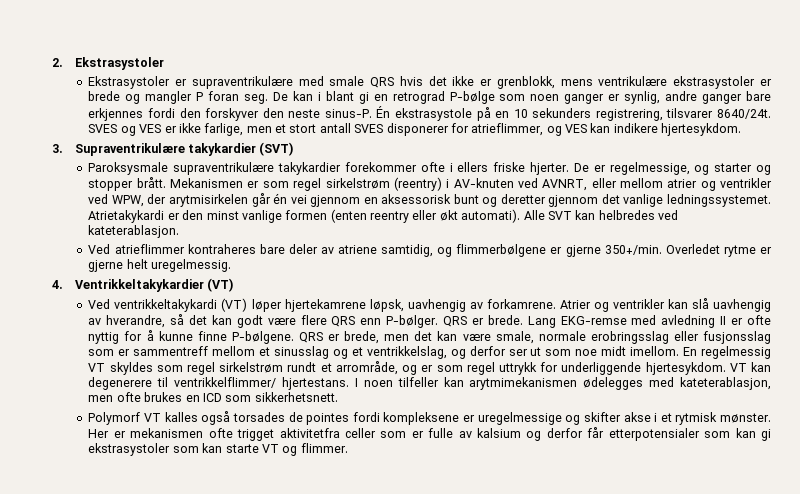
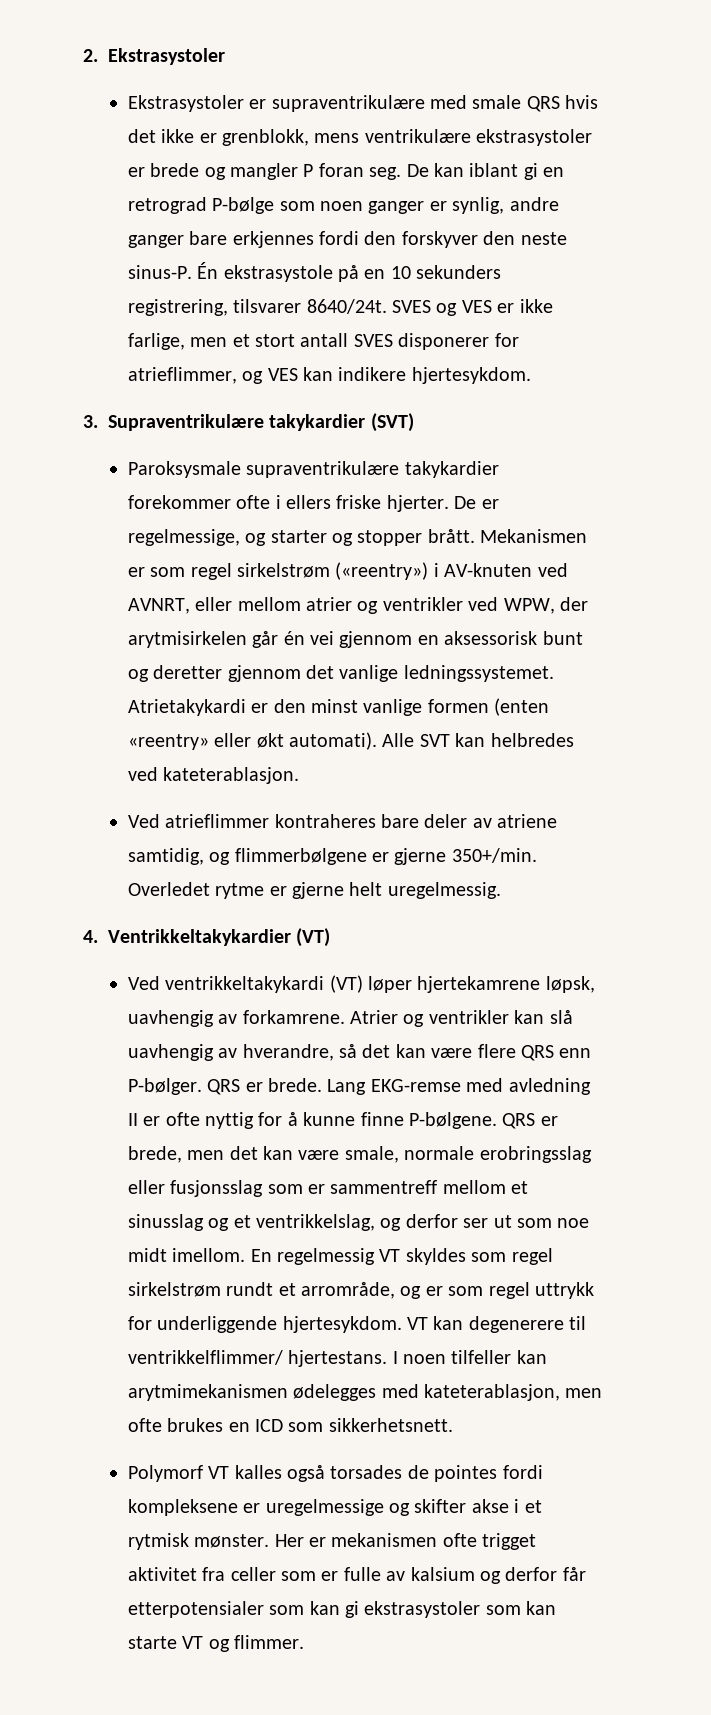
- De kan i blant gi en retrograd P-bølge som noen ganger er synlig, andre ganger bare erkjennes fordi den forskyver den neste sinus-P.
+ De kan iblant gi en retrograd P-bølge som noen ganger er synlig, andre ganger bare erkjennes fordi den forskyver den neste sinus-P.
- Mekanismen er som regel sirkelstrøm (reentry) i AV-knuten ved AVNRT, eller mellom atrier og ventrikler ved WPW, der arytmisirkelen går én vei gjennom en aksessorisk bunt og deretter gjennom det vanlige ledningssystemet.
+ Mekanismen er som regel sirkelstrøm («reentry») i AV-knuten ved AVNRT, eller mellom atrier og ventrikler ved WPW, der arytmisirkelen går én vei gjennom en aksessorisk bunt og deretter gjennom det vanlige ledningssystemet.
- Atrietakykardi er den minst vanlige formen (enten reentry eller økt automati).
+ Atrietakykardi er den minst vanlige formen (enten «reentry» eller økt automati).
- Atrier og ventrikler kan slå uavhengig av hverandre, så det kan godt være flere QRS enn P-bølger.
+ Atrier og ventrikler kan slå uavhengig av hverandre, så det kan være flere QRS enn P-bølger.
- Her er mekanismen ofte trigget aktivitetfra celler som er fulle av kalsium og derfor får etterpotensialer som kan gi ekstrasystoler som kan starte VT og flimmer.
+ Her er mekanismen ofte trigget aktivitet fra celler som er fulle av kalsium og derfor får etterpotensialer som kan gi ekstrasystoler som kan starte VT og flimmer.

